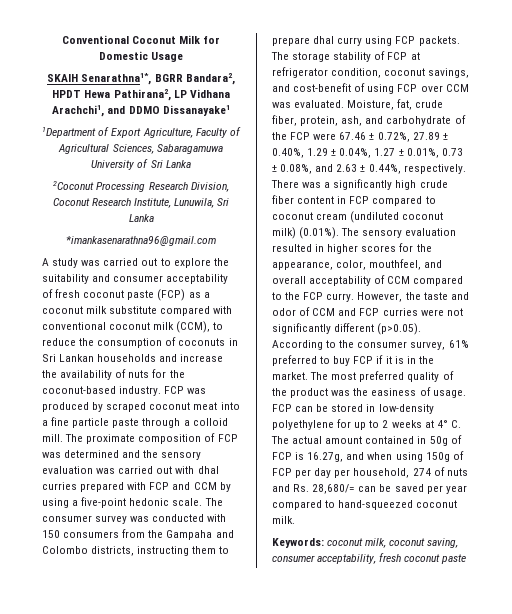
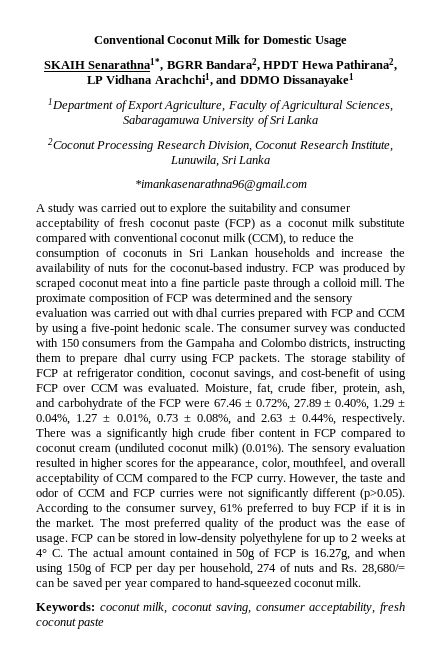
- The most preferred quality of the product was the easiness of usage.
+ The most preferred quality of the product was the ease of usage.

